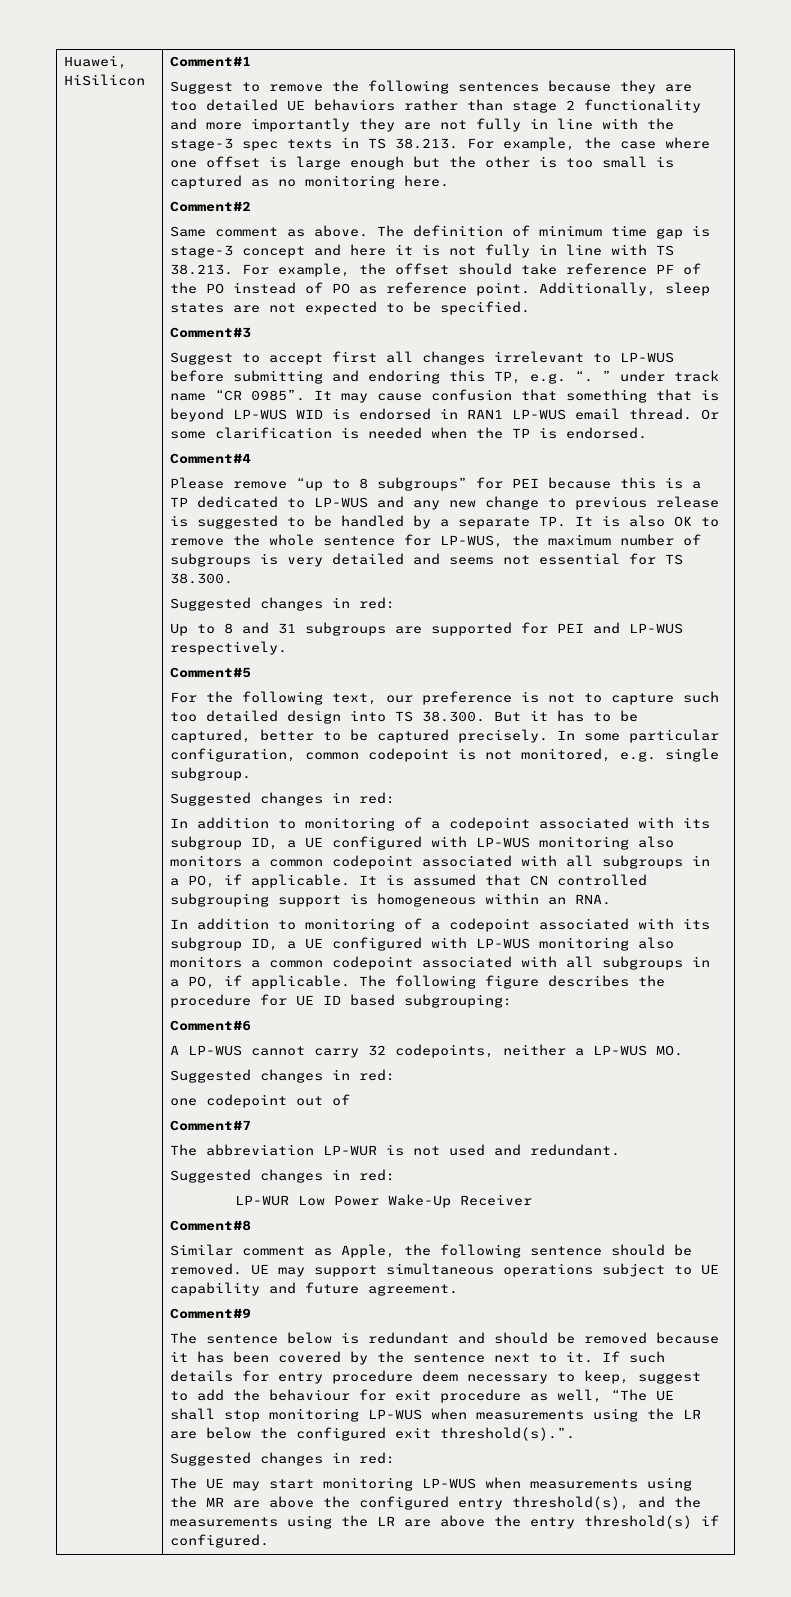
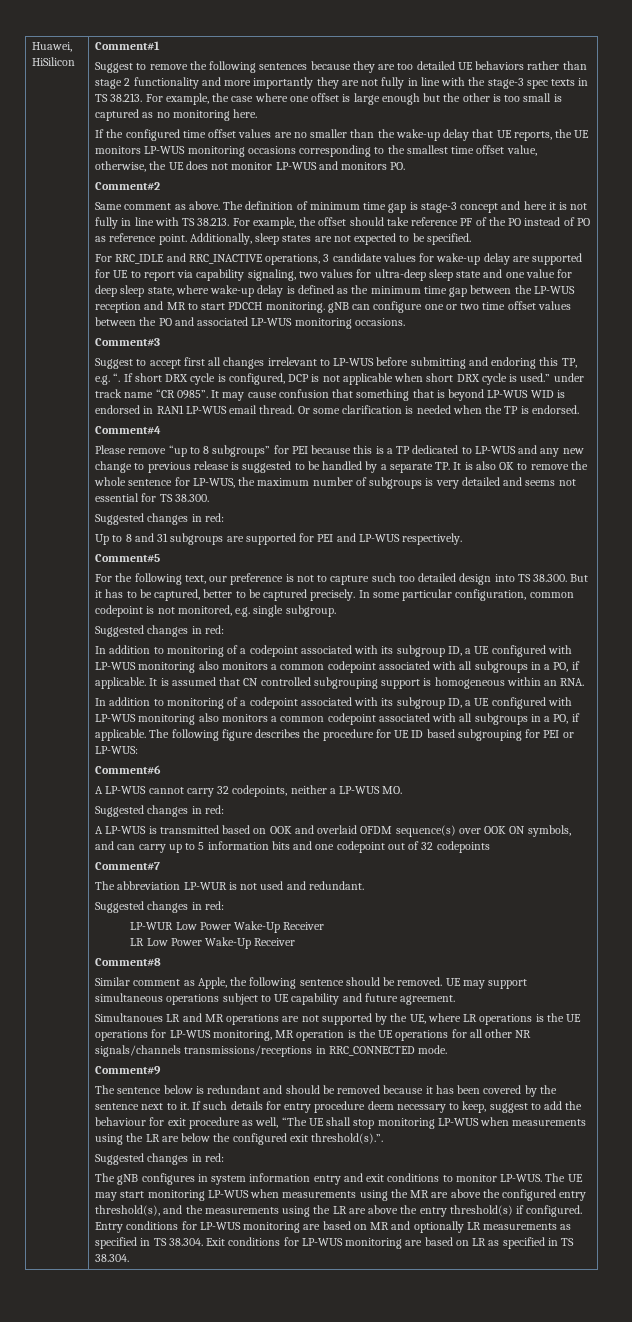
+ If the configured time offset values are no smaller than the wake-up delay that UE reports, the UE monitors LP-WUS monitoring occasions corresponding to the smallest time offset value, otherwise, the UE does not monitor LP-WUS and monitors PO.
+ For RRC_IDLE and RRC_INACTIVE operations, 3 candidate values for wake-up delay are supported for UE to report via capability signaling, two values for ultra-deep sleep state and one value for deep sleep state, where wake-up delay is defined as the minimum time gap between the LP-WUS reception and MR to start PDCCH monitoring. gNB can configure one or two time offset values between the PO and associated LP-WUS monitoring occasions.
- Suggest to accept first all changes irrelevant to LP-WUS before submitting and endoring this TP, e.g. “. ” under track name “CR 0985”.
+ Suggest to accept first all changes irrelevant to LP-WUS before submitting and endoring this TP, e.g. “. If short DRX cycle is configured, DCP is not applicable when short DRX cycle is used.” under track name “CR 0985”.
- The following figure describes the procedure for UE ID based subgrouping:
+ The following figure describes the procedure for UE ID based subgrouping for PEI or LP-WUS:
- one codepoint out of
+ A LP-WUS is transmitted based on OOK and overlaid OFDM sequence(s) over OOK ON symbols, and can carry up to 5 information bits and one codepoint out of 32 codepoints
+ LR Low Power Wake-Up Receiver
+ Simultanoues LR and MR operations are not supported by the UE, where LR operations is the UE operations for LP-WUS monitoring, MR operation is the UE operations for all other NR signals/channels transmissions/receptions in RRC_CONNECTED mode.
- The UE may start monitoring LP-WUS when measurements using the MR are above the configured entry threshold(s), and the measurements using the LR are above the entry threshold(s) if configured.
+ The gNB configures in system information entry and exit conditions to monitor LP-WUS. The UE may start monitoring LP-WUS when measurements using the MR are above the configured entry threshold(s), and the measurements using the LR are above the entry threshold(s) if configured.
+ Entry conditions for LP-WUS monitoring are based on MR and optionally LR measurements as specified in TS 38.304. Exit conditions for LP-WUS monitoring are based on LR as specified in TS 38.304.

